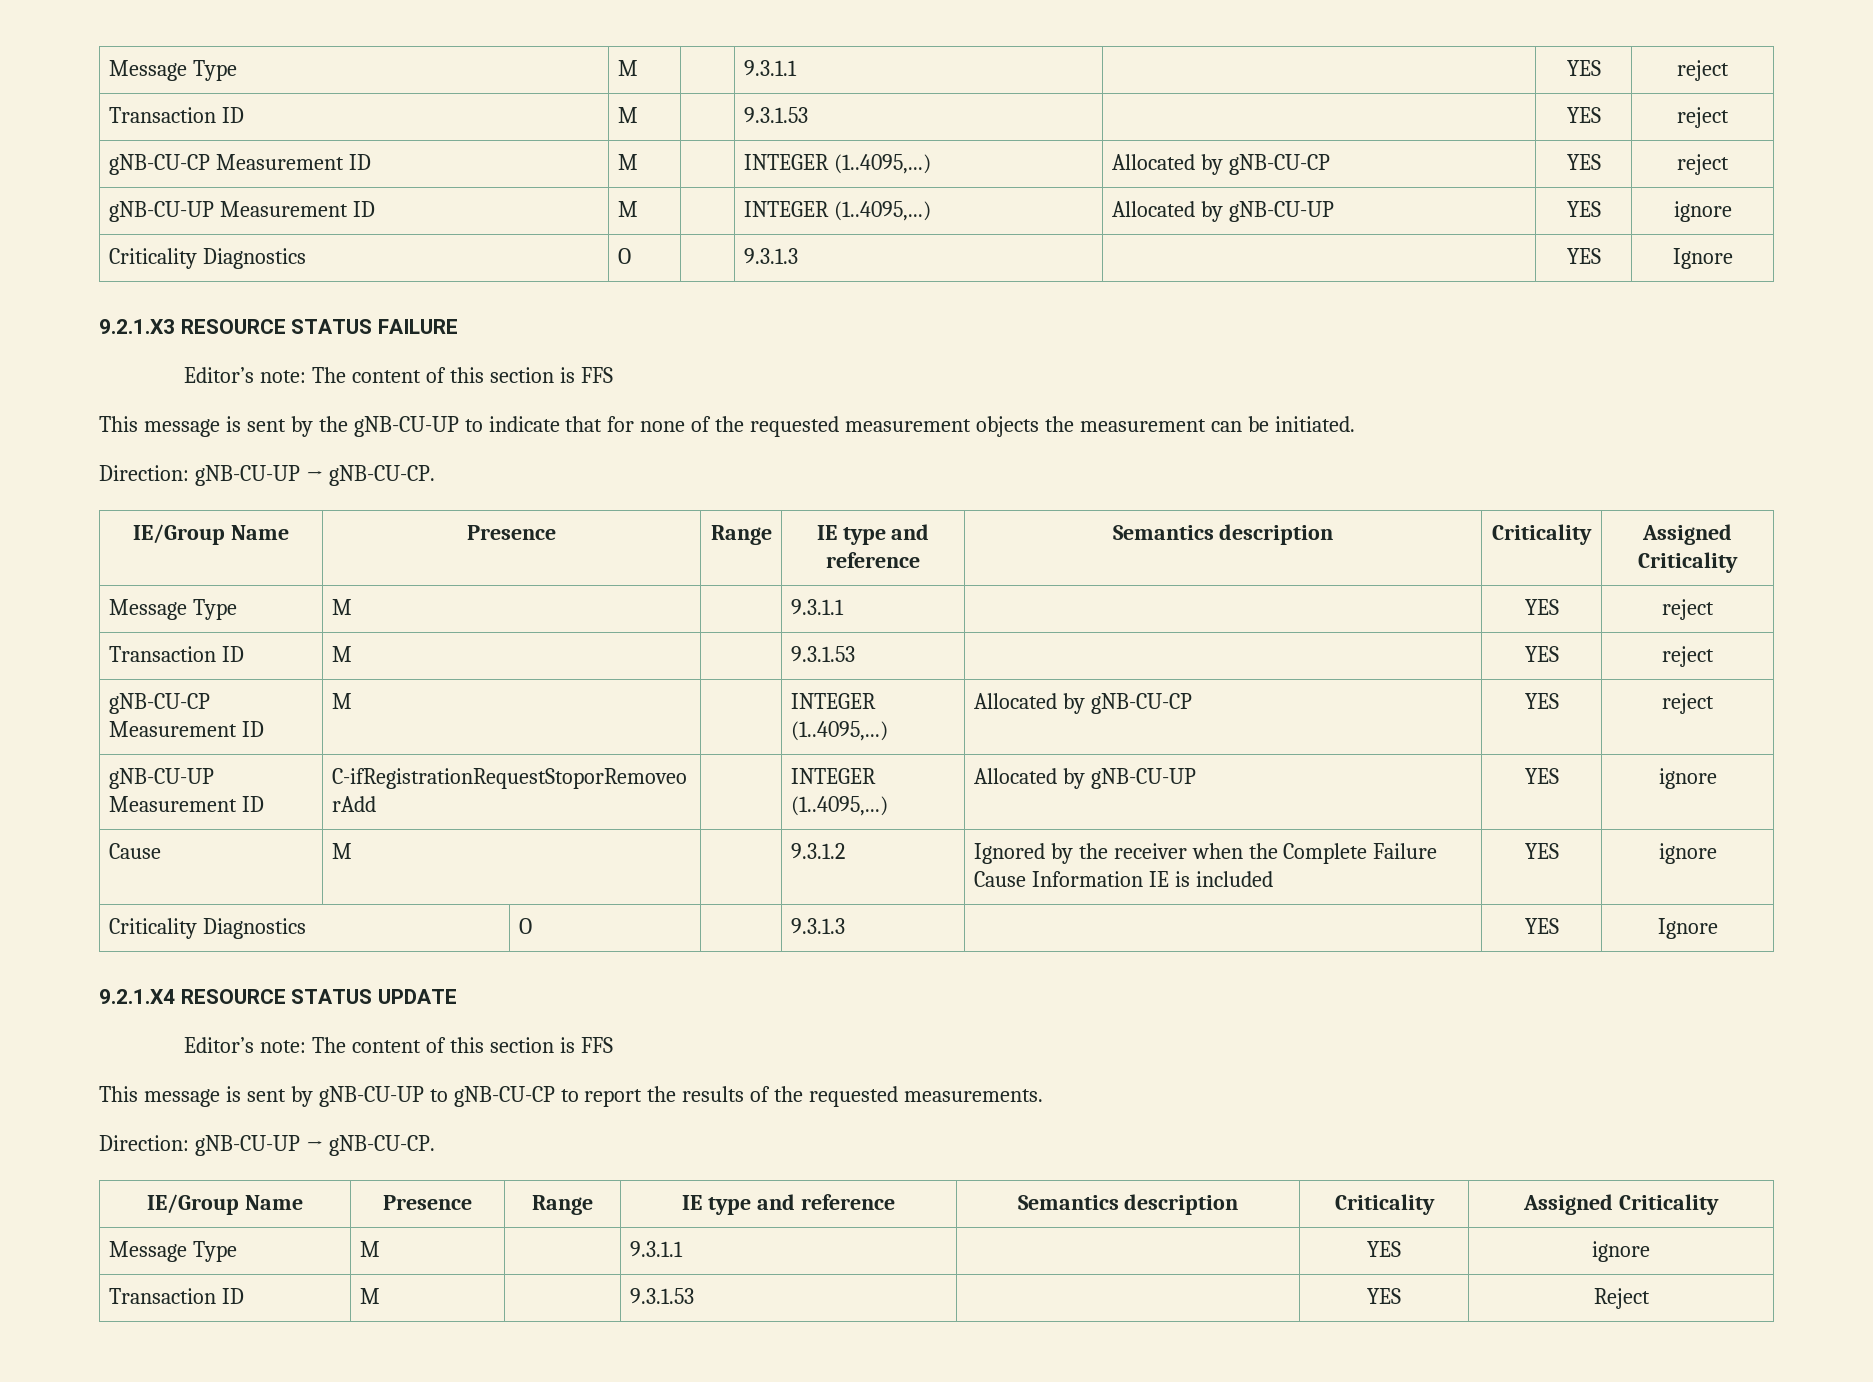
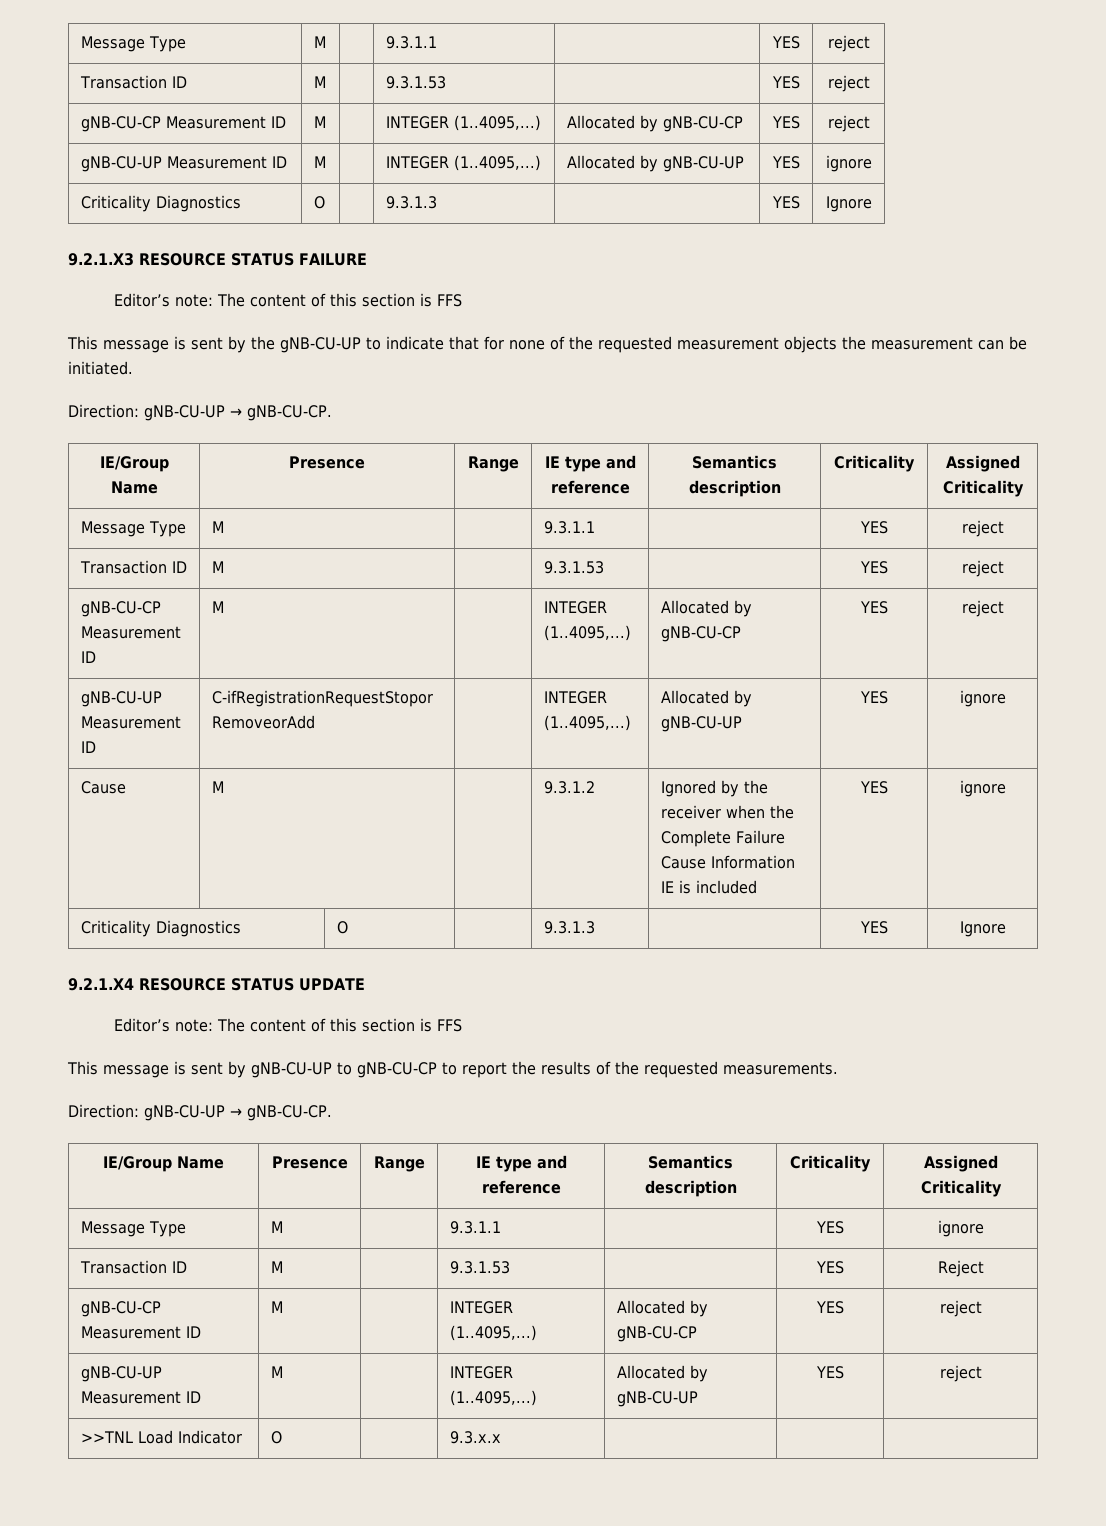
  Transaction ID | M | | 9.3.1.53 | | YES | Reject
+ gNB-CU-CP Measurement ID | M | | INTEGER (1..4095,...) | Allocated by gNB-CU-CP | YES | reject
+ gNB-CU-UP Measurement ID | M | | INTEGER (1..4095,...) | Allocated by gNB-CU-UP | YES | reject
+ >>TNL Load Indicator | O | | 9.3.x.x | | |

